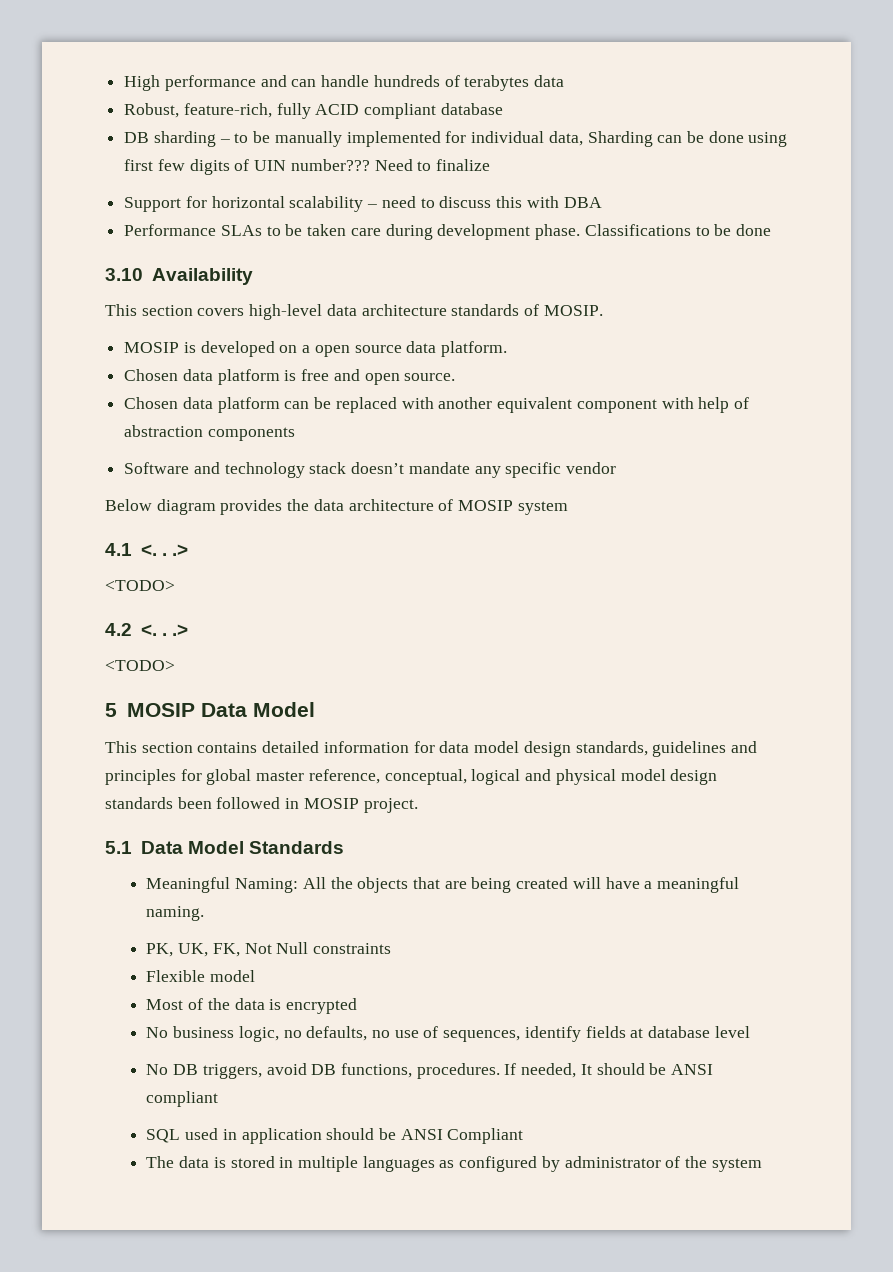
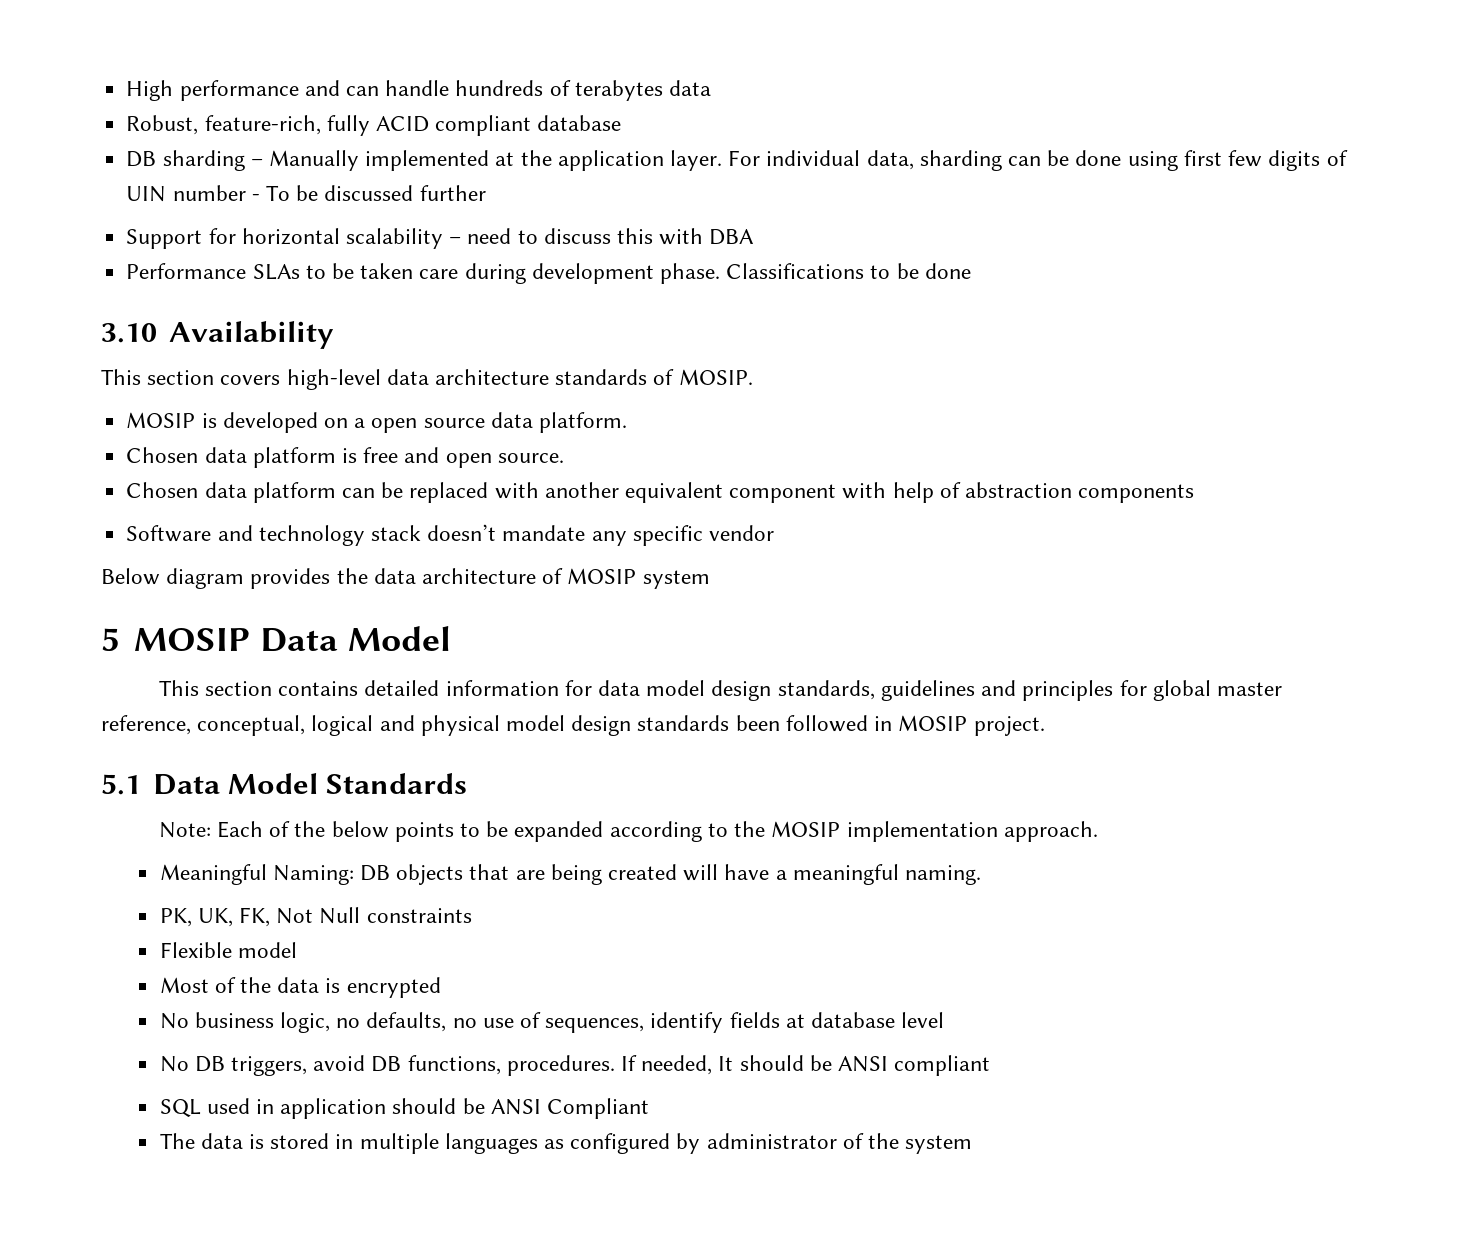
- DB sharding – to be manually implemented for individual data, Sharding can be done using first few digits of UIN number??? Need to finalize
+ DB sharding – Manually implemented at the application layer. For individual data, sharding can be done using first few digits of UIN number - To be discussed further
- 4.1 <. . .>
- <TODO>
- 4.2 <. . .>
- <TODO>
+ Note: Each of the below points to be expanded according to the MOSIP implementation approach.
- Meaningful Naming: All the objects that are being created will have a meaningful naming.
+ Meaningful Naming: DB objects that are being created will have a meaningful naming.

